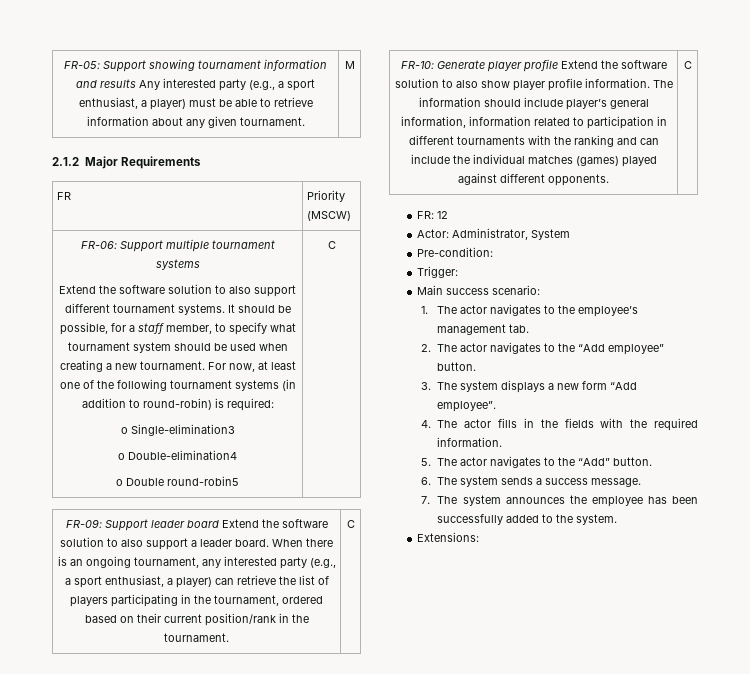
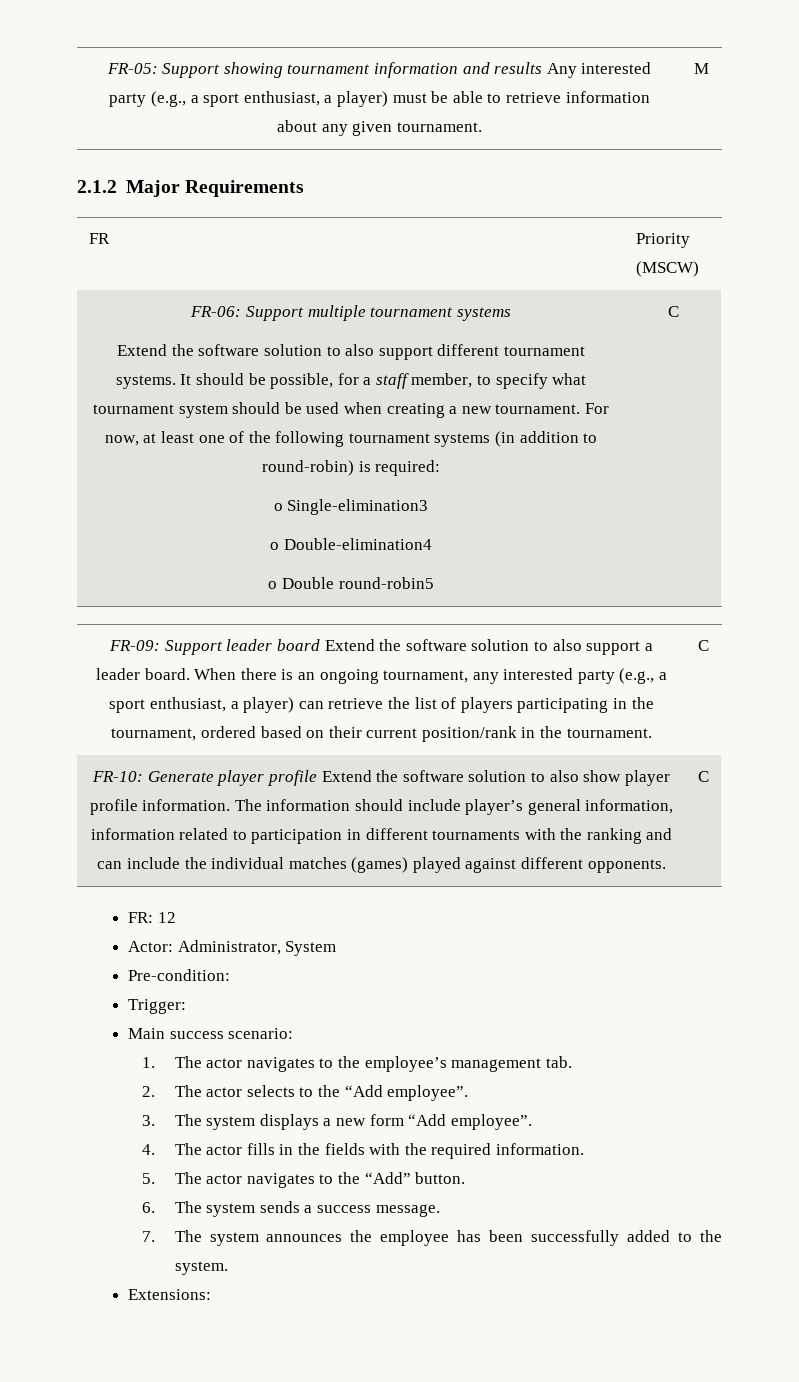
- 2. The actor navigates to the “Add employee” button.
+ 2. The actor selects to the “Add employee”.

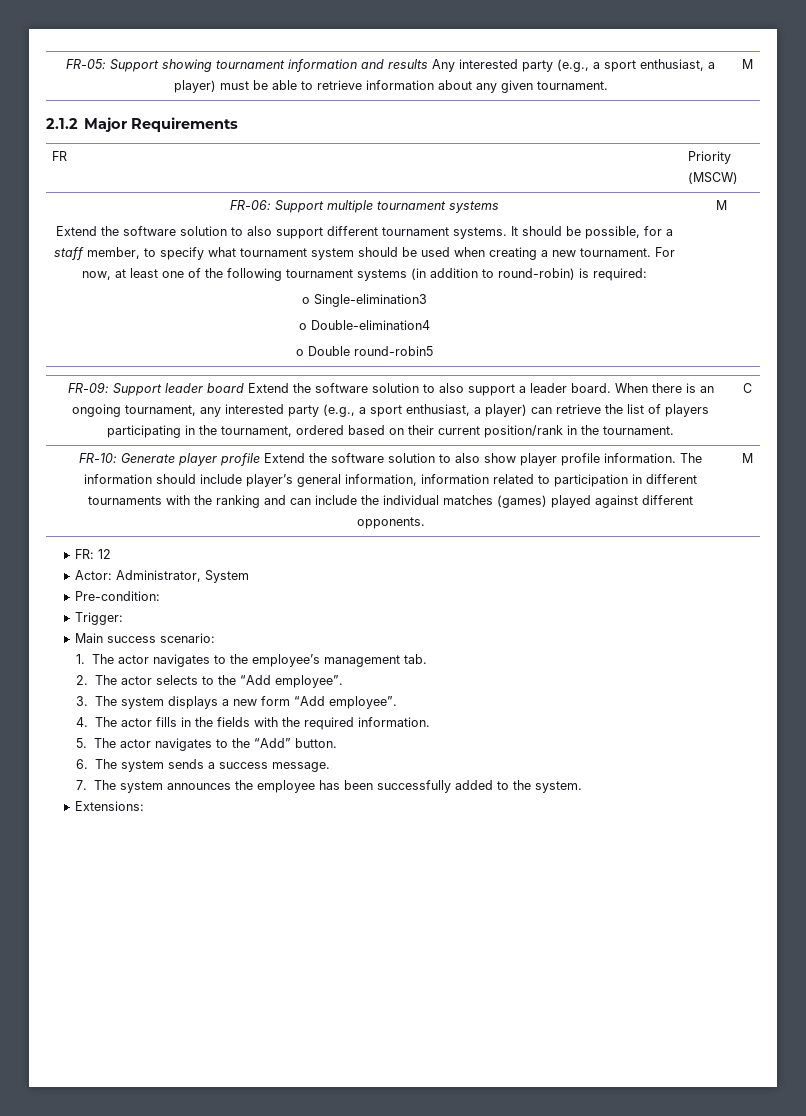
- o Double round-robin5 | C
+ o Double round-robin5 | M
- The information should include player’s general information, information related to participation in different tournaments with the ranking and can include the individual matches (games) played against different opponents. | C
+ The information should include player’s general information, information related to participation in different tournaments with the ranking and can include the individual matches (games) played against different opponents. | M

